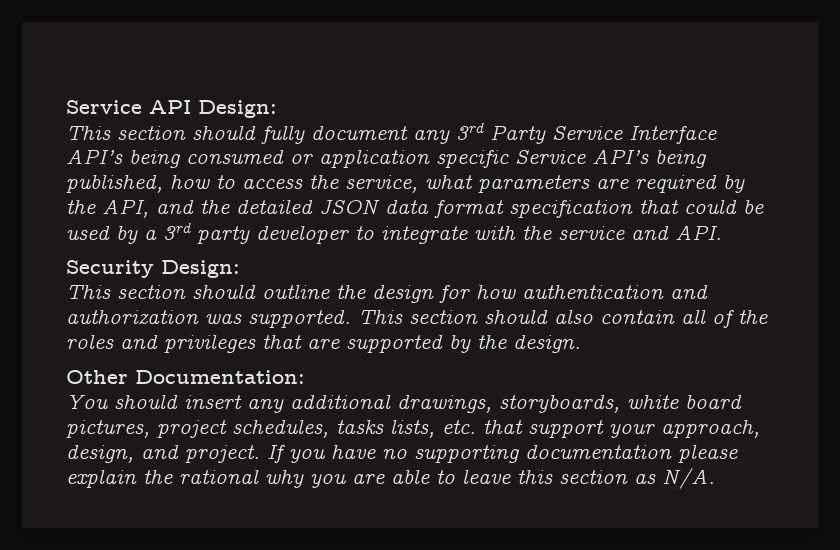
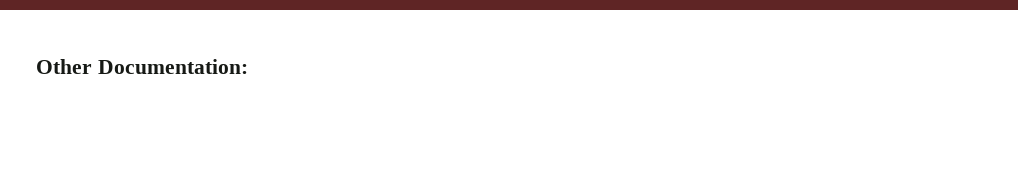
- Service API Design:
- This section should fully document any 3rd Party Service Interface API’s being consumed or application specific Service API’s being published, how to access the service, what parameters are required by the API, and the detailed JSON data format specification that could be used by a 3rd party developer to integrate with the service and API.
- Security Design:
- This section should outline the design for how authentication and authorization was supported. This section should also contain all of the roles and privileges that are supported by the design.
  Other Documentation:
- You should insert any additional drawings, storyboards, white board pictures, project schedules, tasks lists, etc. that support your approach, design, and project. If you have no supporting documentation please explain the rational why you are able to leave this section as N/A.

